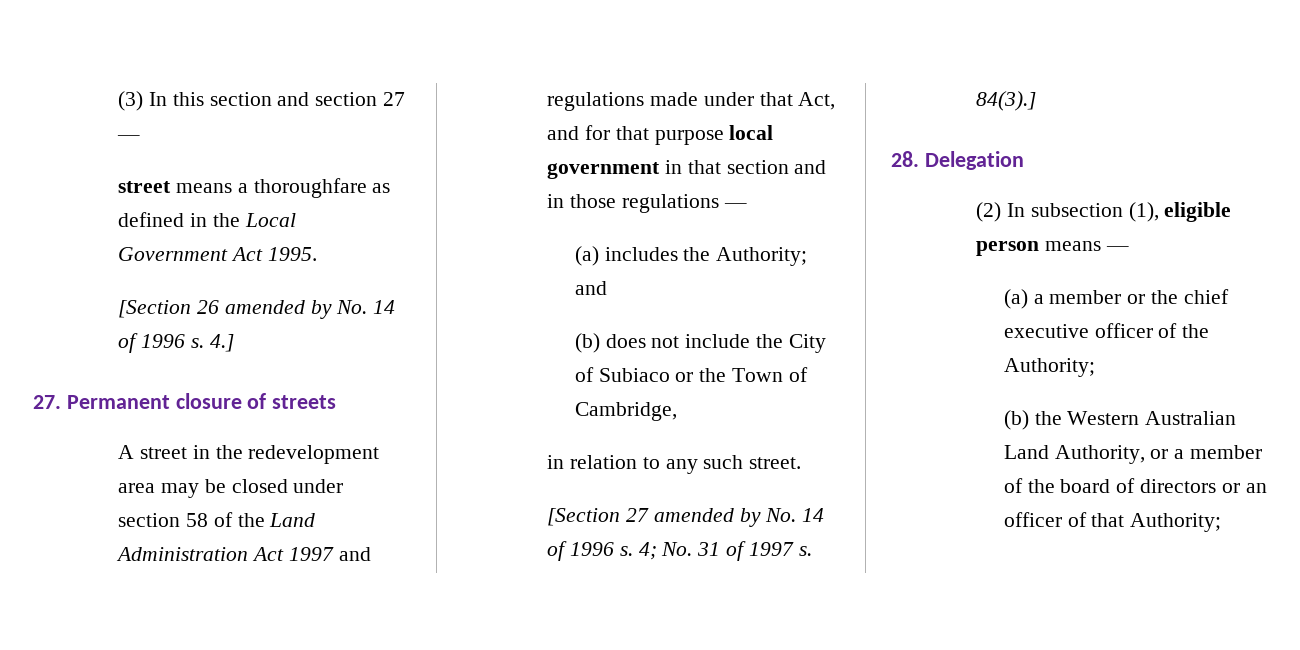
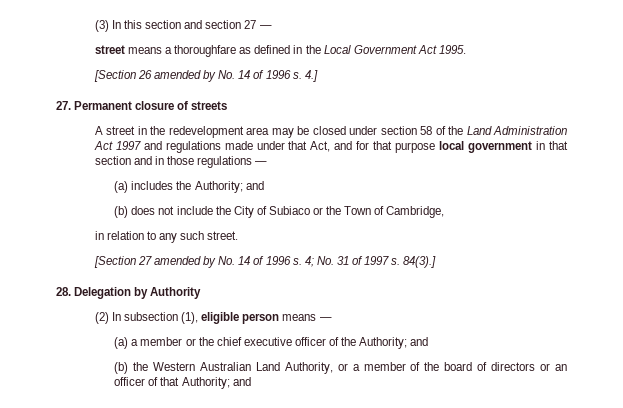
- 28. Delegation
+ 28. Delegation by Authority
- (a) a member or the chief executive officer of the Authority;
+ (a) a member or the chief executive officer of the Authority; and
- (b) the Western Australian Land Authority, or a member of the board of directors or an officer of that Authority;
+ (b) the Western Australian Land Authority, or a member of the board of directors or an officer of that Authority; and

